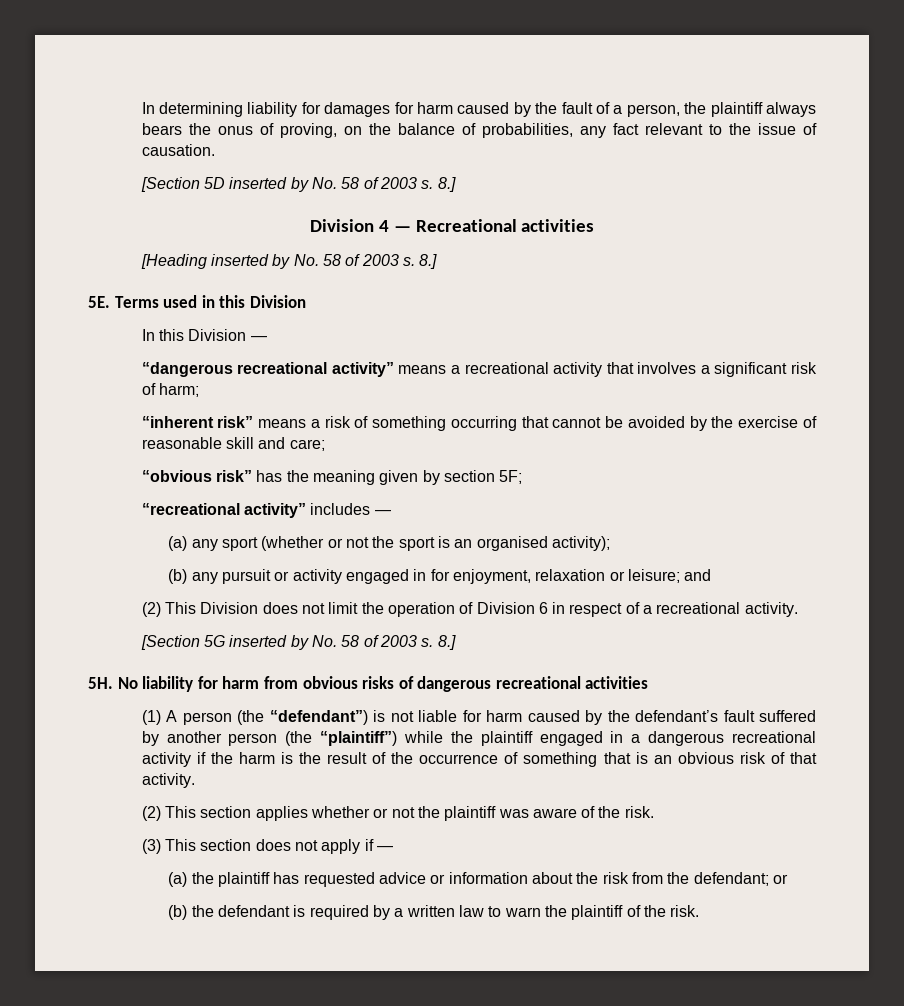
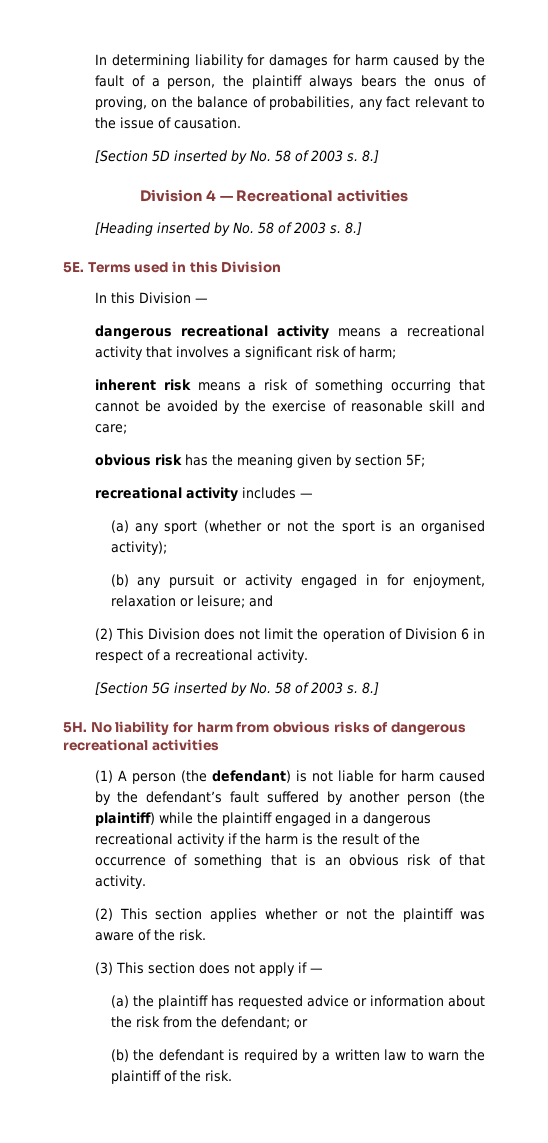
- “dangerous recreational activity” means a recreational activity that involves a significant risk of harm;
+ dangerous recreational activity means a recreational activity that involves a significant risk of harm;
- “inherent risk” means a risk of something occurring that cannot be avoided by the exercise of reasonable skill and care;
+ inherent risk means a risk of something occurring that cannot be avoided by the exercise of reasonable skill and care;
- “obvious risk” has the meaning given by section 5F;
+ obvious risk has the meaning given by section 5F;
- “recreational activity” includes —
+ recreational activity includes —
- (1) A person (the “defendant”) is not liable for harm caused by the defendant’s fault suffered by another person (the “plaintiff”) while the plaintiff engaged in a dangerous recreational activity if the harm is the result of the occurrence of something that is an obvious risk of that activity.
+ (1) A person (the defendant) is not liable for harm caused by the defendant’s fault suffered by another person (the plaintiff) while the plaintiff engaged in a dangerous recreational activity if the harm is the result of the occurrence of something that is an obvious risk of that activity.

